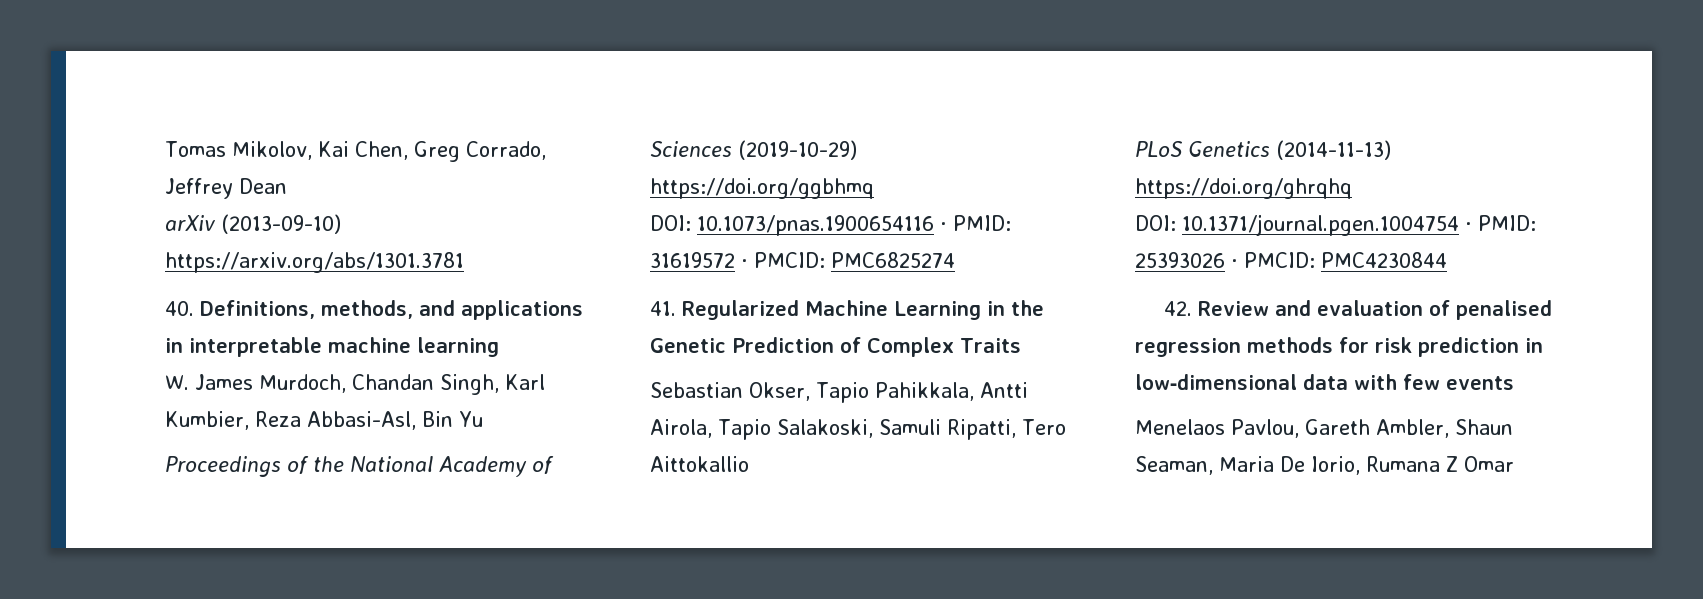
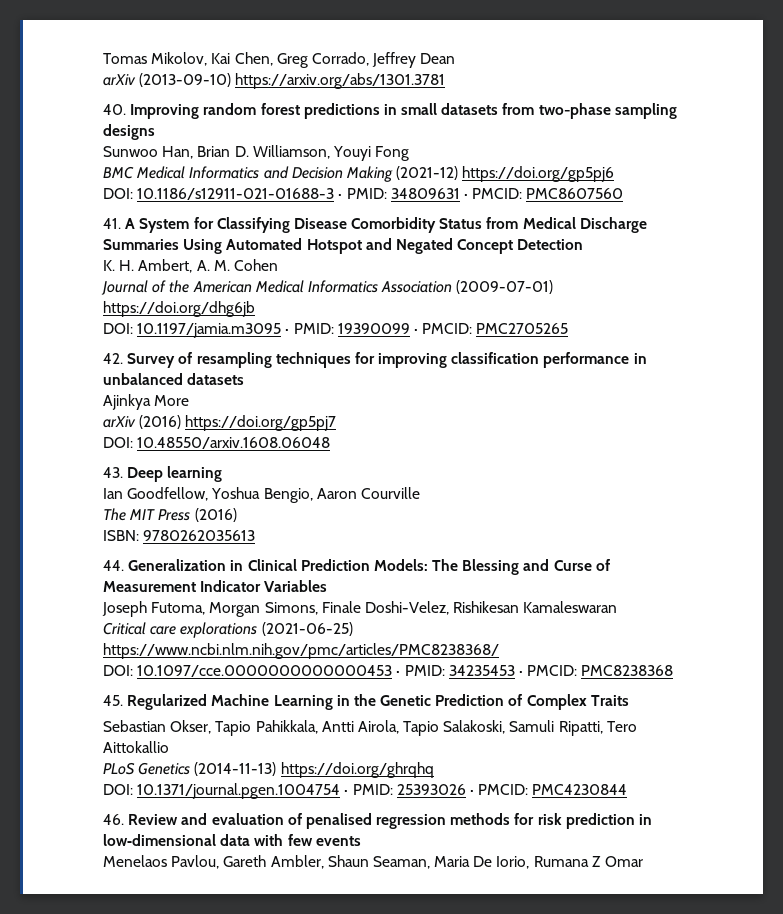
- 40. Definitions, methods, and applications in interpretable machine learning
- W. James Murdoch, Chandan Singh, Karl Kumbier, Reza Abbasi-Asl, Bin Yu
- Proceedings of the National Academy of Sciences (2019-10-29) https://doi.org/ggbhmq
- DOI: 10.1073/pnas.1900654116 · PMID: 31619572 · PMCID: PMC6825274
- 41. Regularized Machine Learning in the Genetic Prediction of Complex Traits
+ 40. Improving random forest predictions in small datasets from two-phase sampling designs
+ Sunwoo Han, Brian D. Williamson, Youyi Fong
+ BMC Medical Informatics and Decision Making (2021-12) https://doi.org/gp5pj6
+ DOI: 10.1186/s12911-021-01688-3 · PMID: 34809631 · PMCID: PMC8607560
+ 41. A System for Classifying Disease Comorbidity Status from Medical Discharge Summaries Using Automated Hotspot and Negated Concept Detection
+ K. H. Ambert, A. M. Cohen
+ Journal of the American Medical Informatics Association (2009-07-01) https://doi.org/dhg6jb
+ DOI: 10.1197/jamia.m3095 · PMID: 19390099 · PMCID: PMC2705265
+ 42. Survey of resampling techniques for improving classification performance in unbalanced datasets
+ Ajinkya More
+ arXiv (2016) https://doi.org/gp5pj7
+ DOI: 10.48550/arxiv.1608.06048
+ 43. Deep learning
+ Ian Goodfellow, Yoshua Bengio, Aaron Courville
+ The MIT Press (2016)
+ ISBN: 9780262035613
+ 44. Generalization in Clinical Prediction Models: The Blessing and Curse of Measurement Indicator Variables
+ Joseph Futoma, Morgan Simons, Finale Doshi-Velez, Rishikesan Kamaleswaran
+ Critical care explorations (2021-06-25) https://www.ncbi.nlm.nih.gov/pmc/articles/PMC8238368/
+ DOI: 10.1097/cce.0000000000000453 · PMID: 34235453 · PMCID: PMC8238368
+ 45. Regularized Machine Learning in the Genetic Prediction of Complex Traits
- 42. Review and evaluation of penalised regression methods for risk prediction in low‐dimensional data with few events
+ 46. Review and evaluation of penalised regression methods for risk prediction in low‐dimensional data with few events

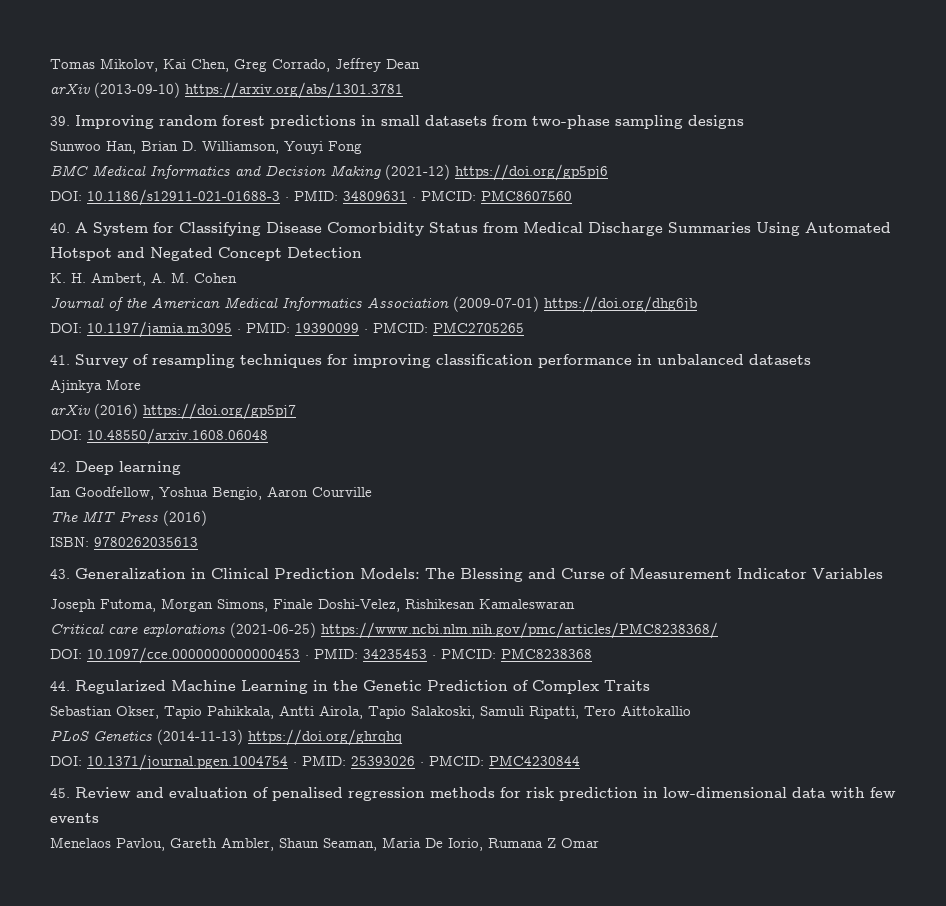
- 40. Improving random forest predictions in small datasets from two-phase sampling designs
+ 39. Improving random forest predictions in small datasets from two-phase sampling designs
- 41. A System for Classifying Disease Comorbidity Status from Medical Discharge Summaries Using Automated Hotspot and Negated Concept Detection
+ 40. A System for Classifying Disease Comorbidity Status from Medical Discharge Summaries Using Automated Hotspot and Negated Concept Detection
- 42. Survey of resampling techniques for improving classification performance in unbalanced datasets
+ 41. Survey of resampling techniques for improving classification performance in unbalanced datasets
- 43. Deep learning
+ 42. Deep learning
- 44. Generalization in Clinical Prediction Models: The Blessing and Curse of Measurement Indicator Variables
+ 43. Generalization in Clinical Prediction Models: The Blessing and Curse of Measurement Indicator Variables
- 45. Regularized Machine Learning in the Genetic Prediction of Complex Traits
+ 44. Regularized Machine Learning in the Genetic Prediction of Complex Traits
- 46. Review and evaluation of penalised regression methods for risk prediction in low‐dimensional data with few events
+ 45. Review and evaluation of penalised regression methods for risk prediction in low‐dimensional data with few events

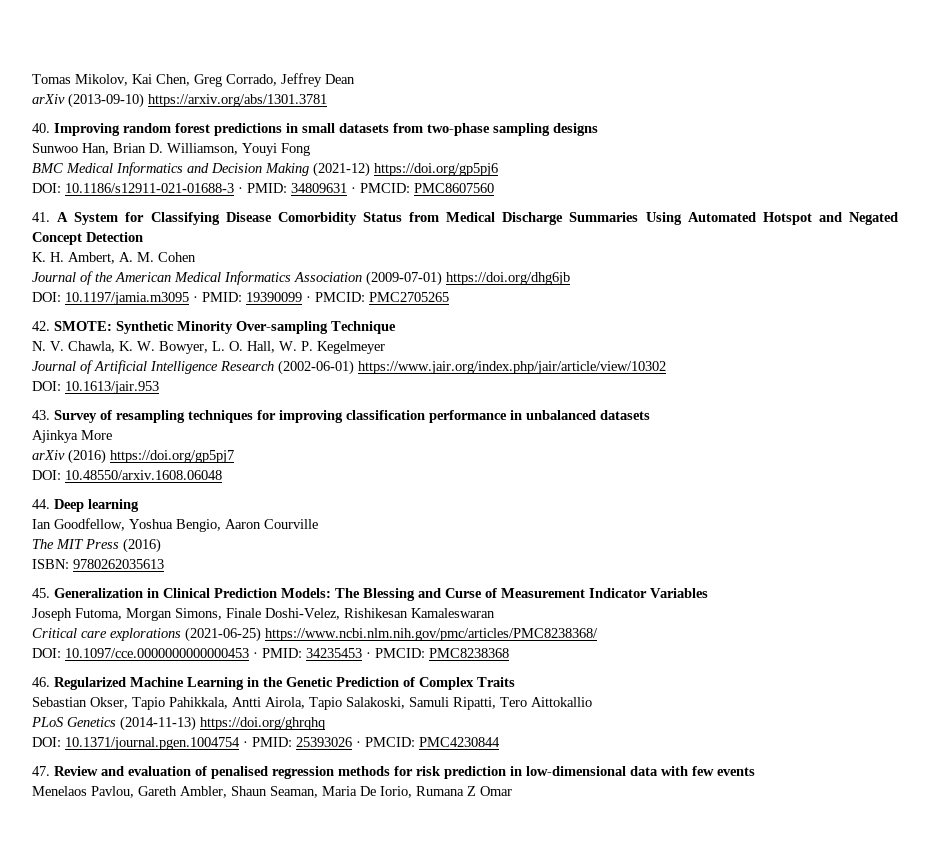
- 39. Improving random forest predictions in small datasets from two-phase sampling designs
+ 40. Improving random forest predictions in small datasets from two-phase sampling designs
- 40. A System for Classifying Disease Comorbidity Status from Medical Discharge Summaries Using Automated Hotspot and Negated Concept Detection
+ 41. A System for Classifying Disease Comorbidity Status from Medical Discharge Summaries Using Automated Hotspot and Negated Concept Detection
- 41. Survey of resampling techniques for improving classification performance in unbalanced datasets
+ 42. SMOTE: Synthetic Minority Over-sampling Technique
+ N. V. Chawla, K. W. Bowyer, L. O. Hall, W. P. Kegelmeyer
+ Journal of Artificial Intelligence Research (2002-06-01) https://www.jair.org/index.php/jair/article/view/10302
+ DOI: 10.1613/jair.953
+ 43. Survey of resampling techniques for improving classification performance in unbalanced datasets
- 42. Deep learning
+ 44. Deep learning
- 43. Generalization in Clinical Prediction Models: The Blessing and Curse of Measurement Indicator Variables
+ 45. Generalization in Clinical Prediction Models: The Blessing and Curse of Measurement Indicator Variables
- 44. Regularized Machine Learning in the Genetic Prediction of Complex Traits
+ 46. Regularized Machine Learning in the Genetic Prediction of Complex Traits
- 45. Review and evaluation of penalised regression methods for risk prediction in low‐dimensional data with few events
+ 47. Review and evaluation of penalised regression methods for risk prediction in low‐dimensional data with few events

